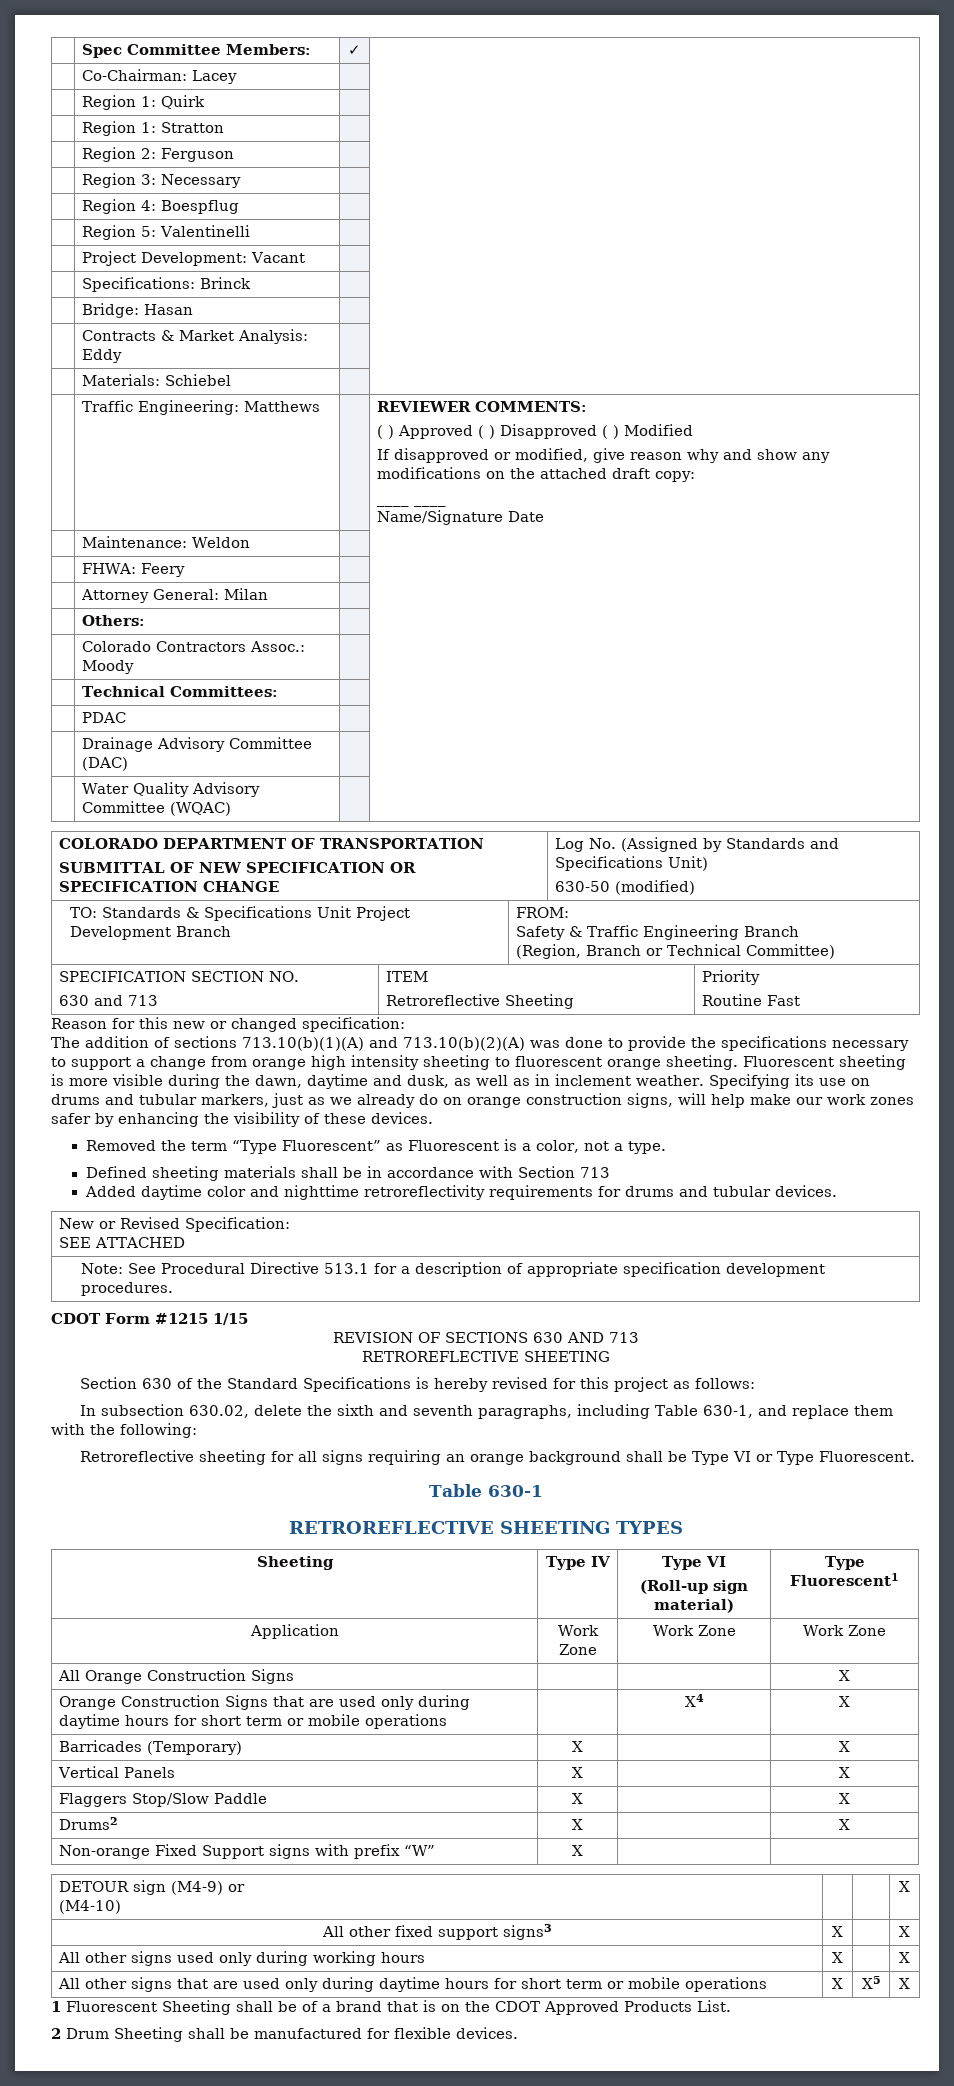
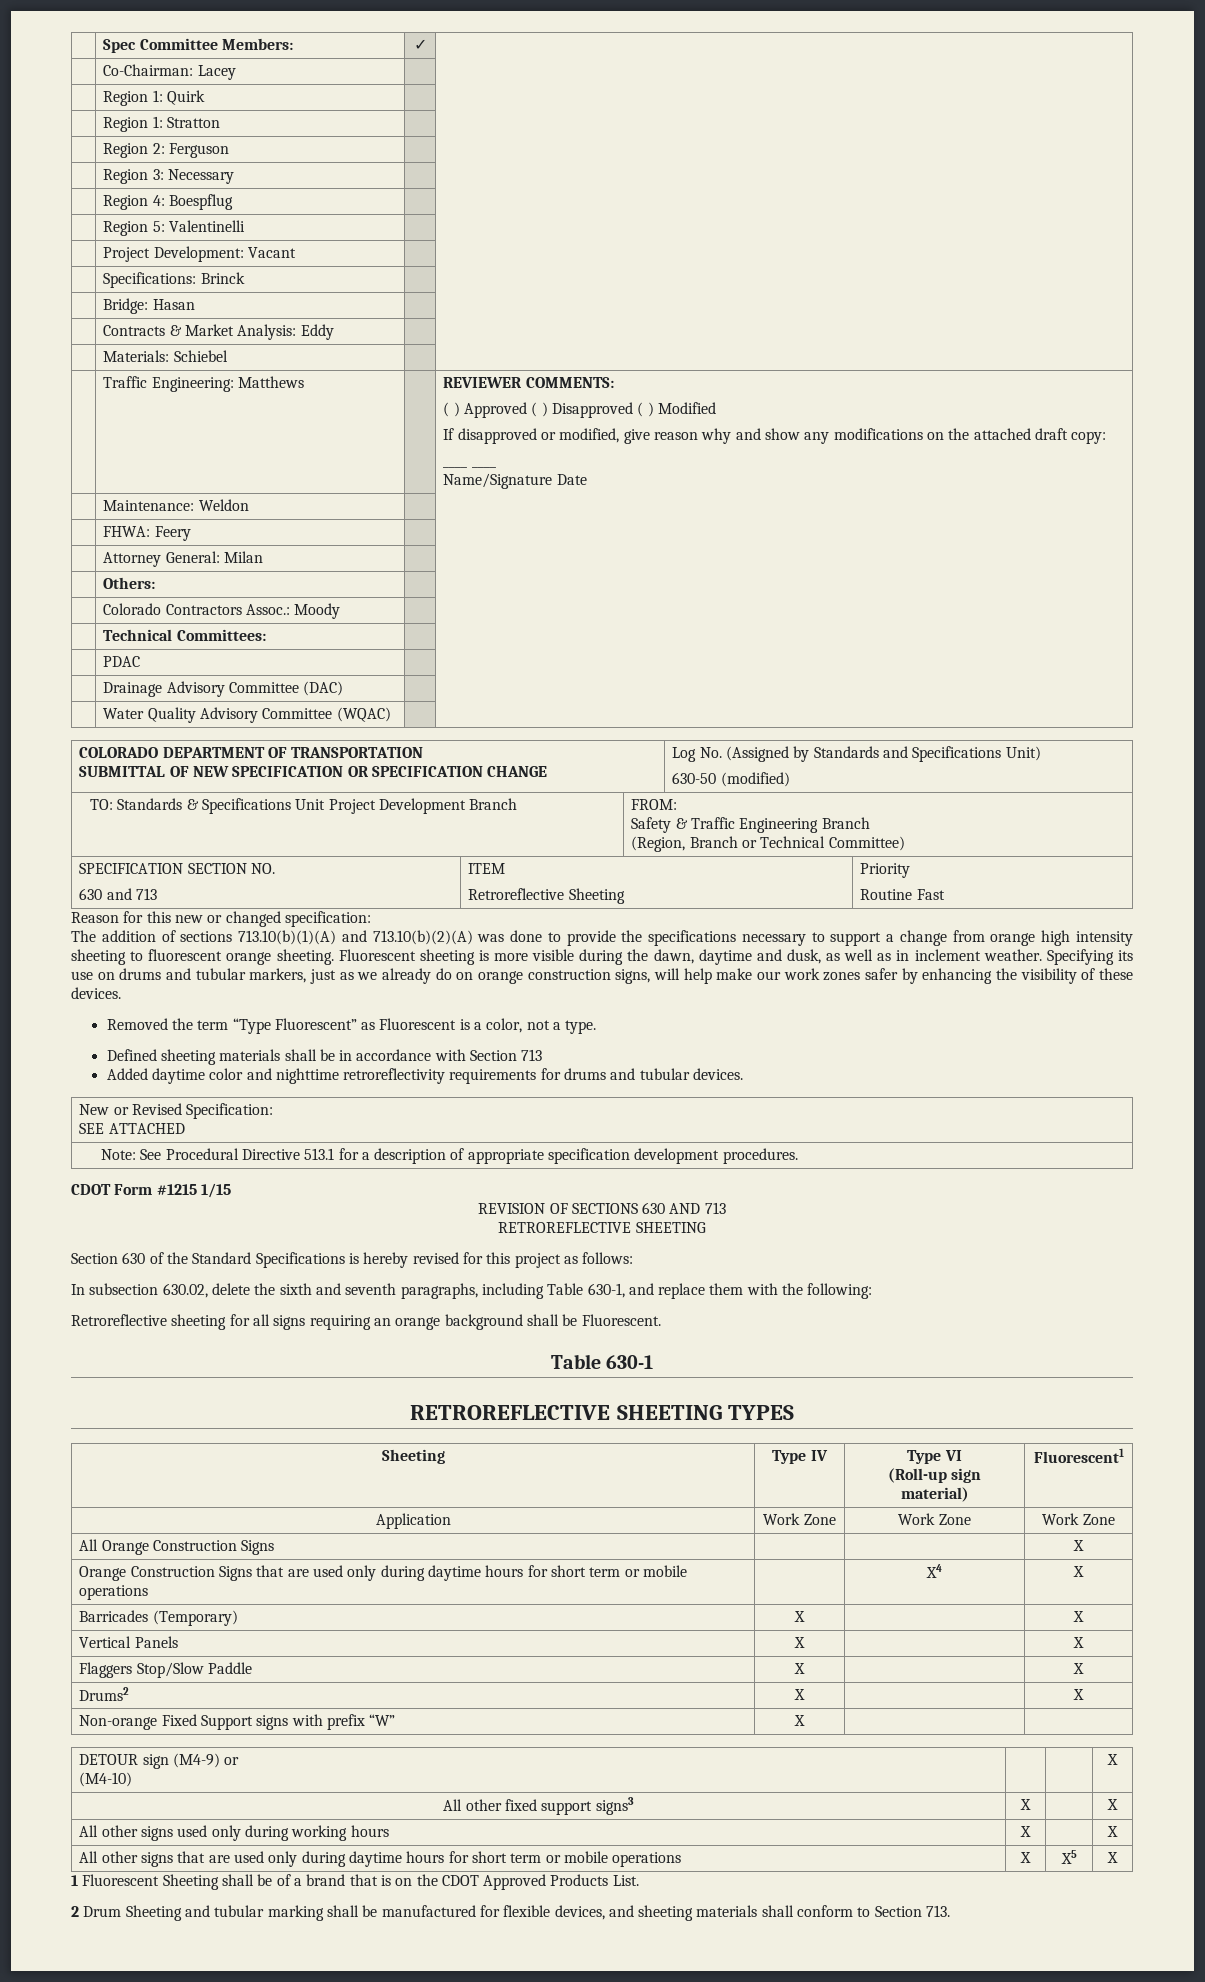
- Retroreflective sheeting for all signs requiring an orange background shall be Type VI or Type Fluorescent.
+ Retroreflective sheeting for all signs requiring an orange background shall be Fluorescent.
  Sheeting | Type IV | Type VI
- (Roll-up sign material) | Type Fluorescent1
+ (Roll-up sign material) | Fluorescent1
- 2 Drum Sheeting shall be manufactured for flexible devices.
+ 2 Drum Sheeting and tubular marking shall be manufactured for flexible devices, and sheeting materials shall conform to Section 713.

